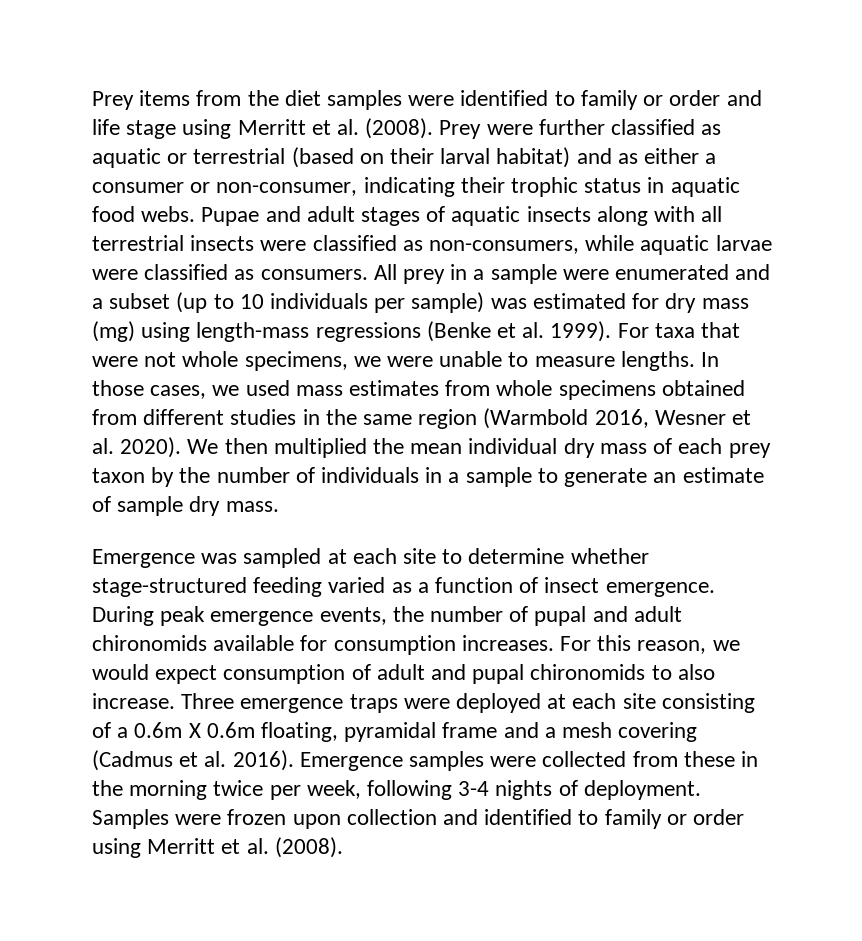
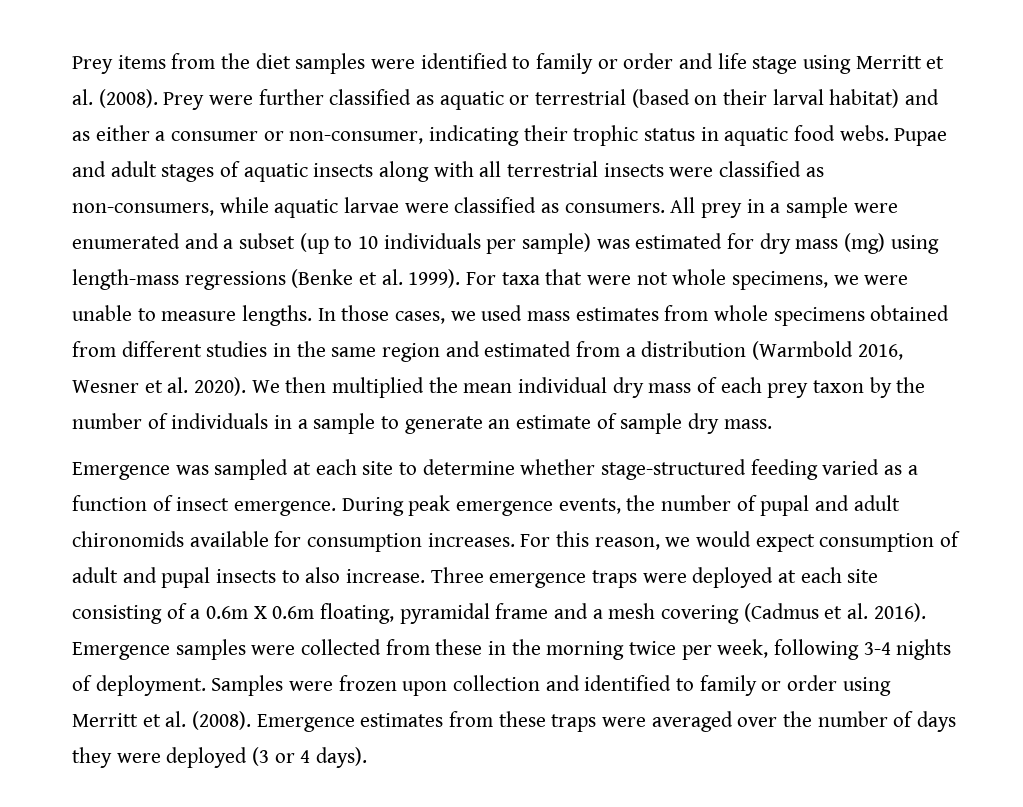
- In those cases, we used mass estimates from whole specimens obtained from different studies in the same region (Warmbold 2016, Wesner et al. 2020).
+ In those cases, we used mass estimates from whole specimens obtained from different studies in the same region and estimated from a distribution (Warmbold 2016, Wesner et al. 2020).
- For this reason, we would expect consumption of adult and pupal chironomids to also increase.
+ For this reason, we would expect consumption of adult and pupal insects to also increase.
+ Emergence estimates from these traps were averaged over the number of days they were deployed (3 or 4 days).

